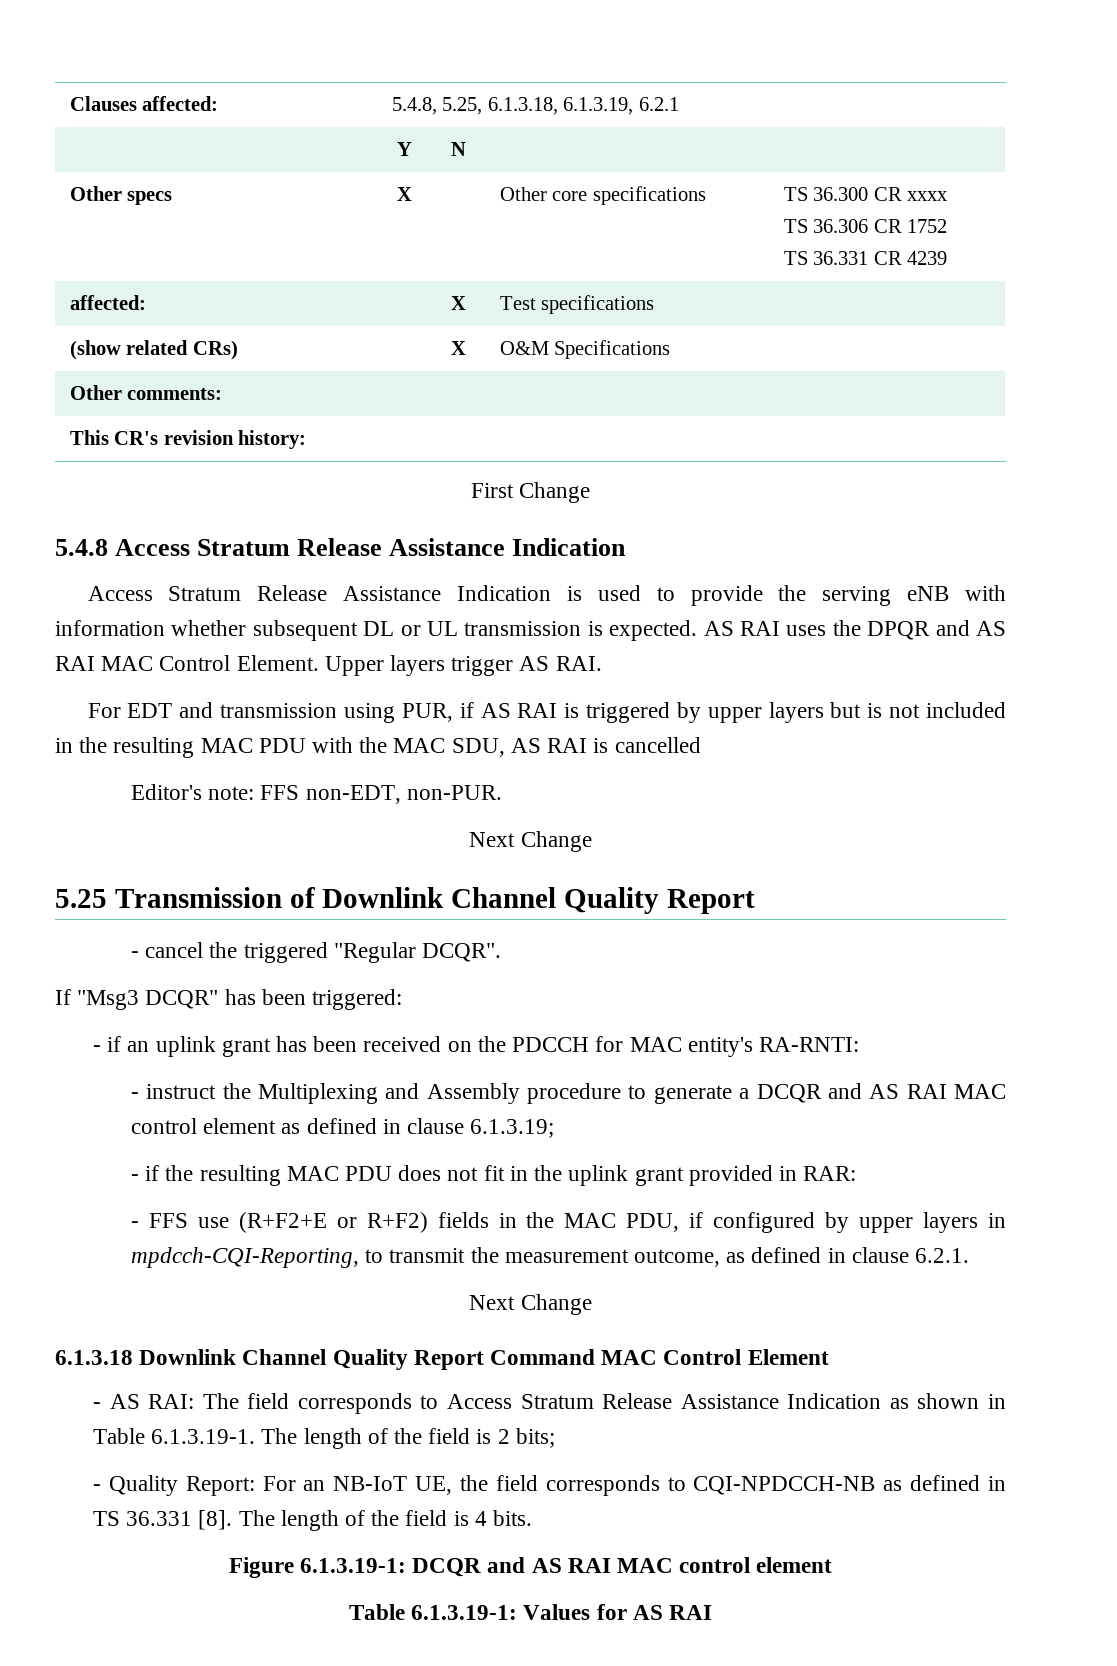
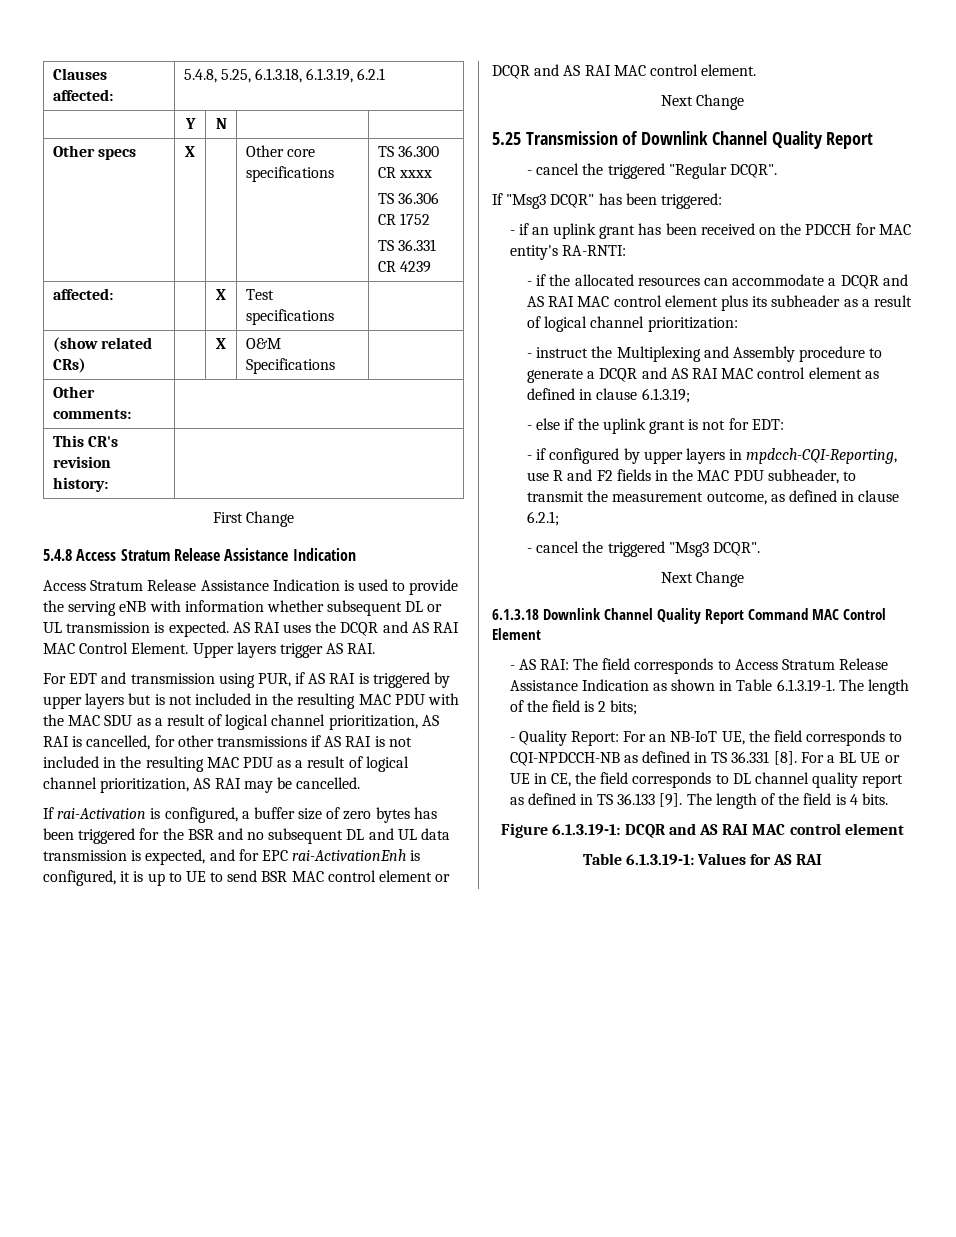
- AS RAI uses the DPQR and AS RAI MAC Control Element.
+ AS RAI uses the DCQR and AS RAI MAC Control Element.
- For EDT and transmission using PUR, if AS RAI is triggered by upper layers but is not included in the resulting MAC PDU with the MAC SDU, AS RAI is cancelled
- Editor's note: FFS non-EDT, non-PUR.
+ For EDT and transmission using PUR, if AS RAI is triggered by upper layers but is not included in the resulting MAC PDU with the MAC SDU as a result of logical channel prioritization, AS RAI is cancelled, for other transmissions if AS RAI is not included in the resulting MAC PDU as a result of logical channel prioritization, AS RAI may be cancelled.
+ If rai-Activation is configured, a buffer size of zero bytes has been triggered for the BSR and no subsequent DL and UL data transmission is expected, and for EPC rai-ActivationEnh is configured, it is up to UE to send BSR MAC control element or DCQR and AS RAI MAC control element.
+ - if the allocated resources can accommodate a DCQR and AS RAI MAC control element plus its subheader as a result of logical channel prioritization:
- - if the resulting MAC PDU does not fit in the uplink grant provided in RAR:
- - FFS use (R+F2+E or R+F2) fields in the MAC PDU, if configured by upper layers in mpdcch-CQI-Reporting, to transmit the measurement outcome, as defined in clause 6.2.1.
+ - else if the uplink grant is not for EDT:
+ - if configured by upper layers in mpdcch-CQI-Reporting, use R and F2 fields in the MAC PDU subheader, to transmit the measurement outcome, as defined in clause 6.2.1;
+ - cancel the triggered "Msg3 DCQR".
+ For a BL UE or UE in CE, the field corresponds to DL channel quality report as defined in TS 36.133 [9].

